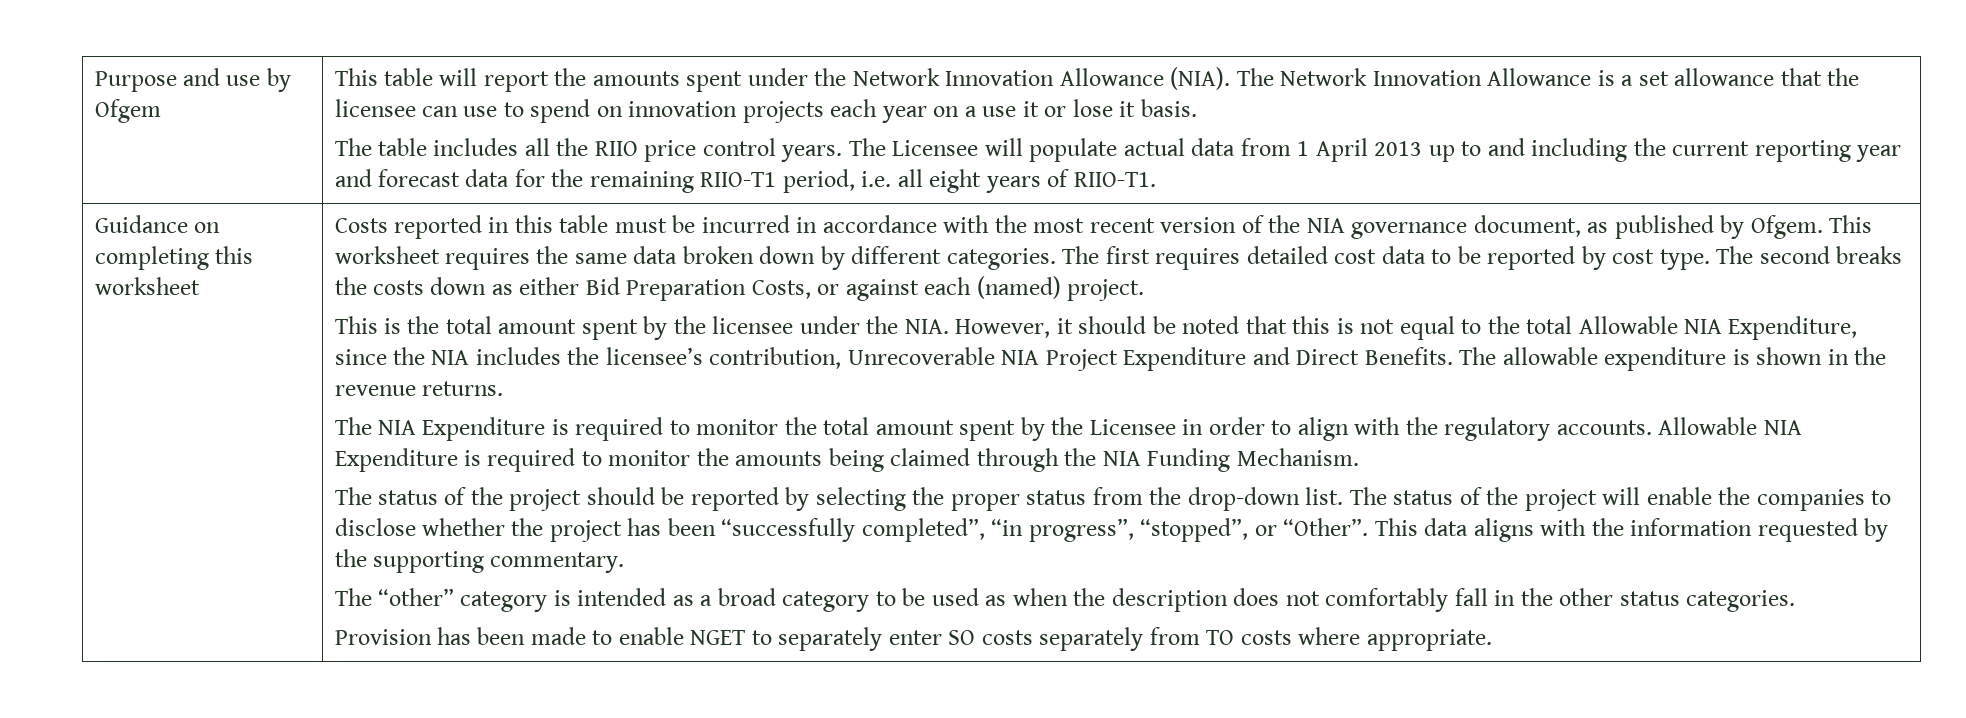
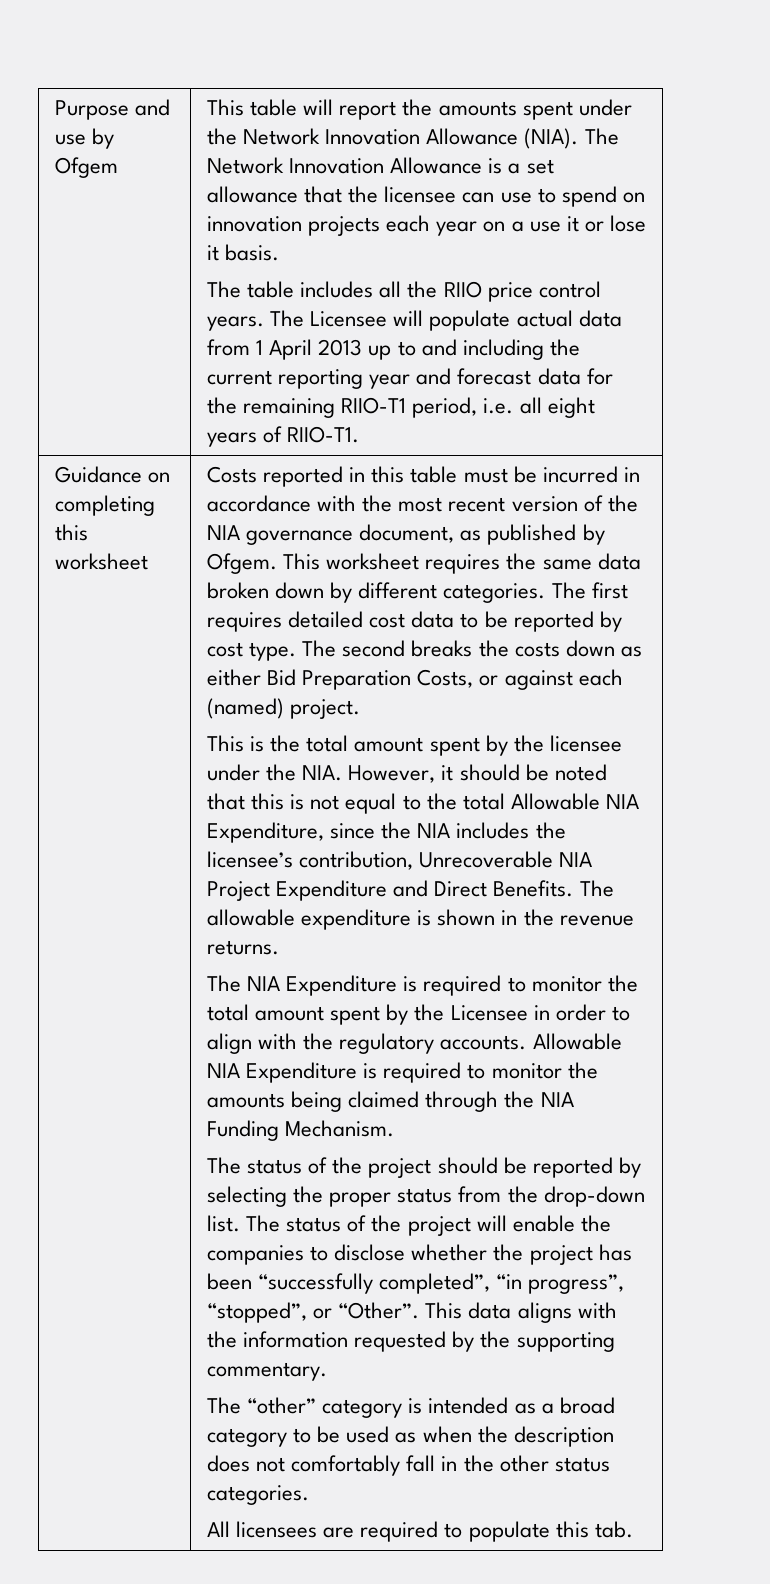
- Provision has been made to enable NGET to separately enter SO costs separately from TO costs where appropriate.
+ All licensees are required to populate this tab.

